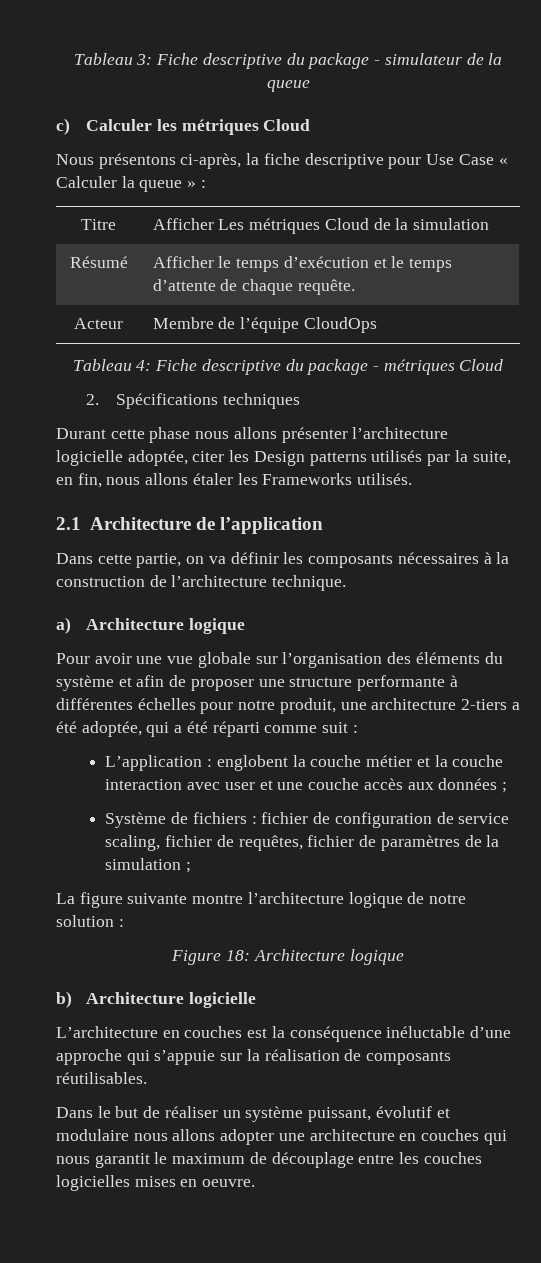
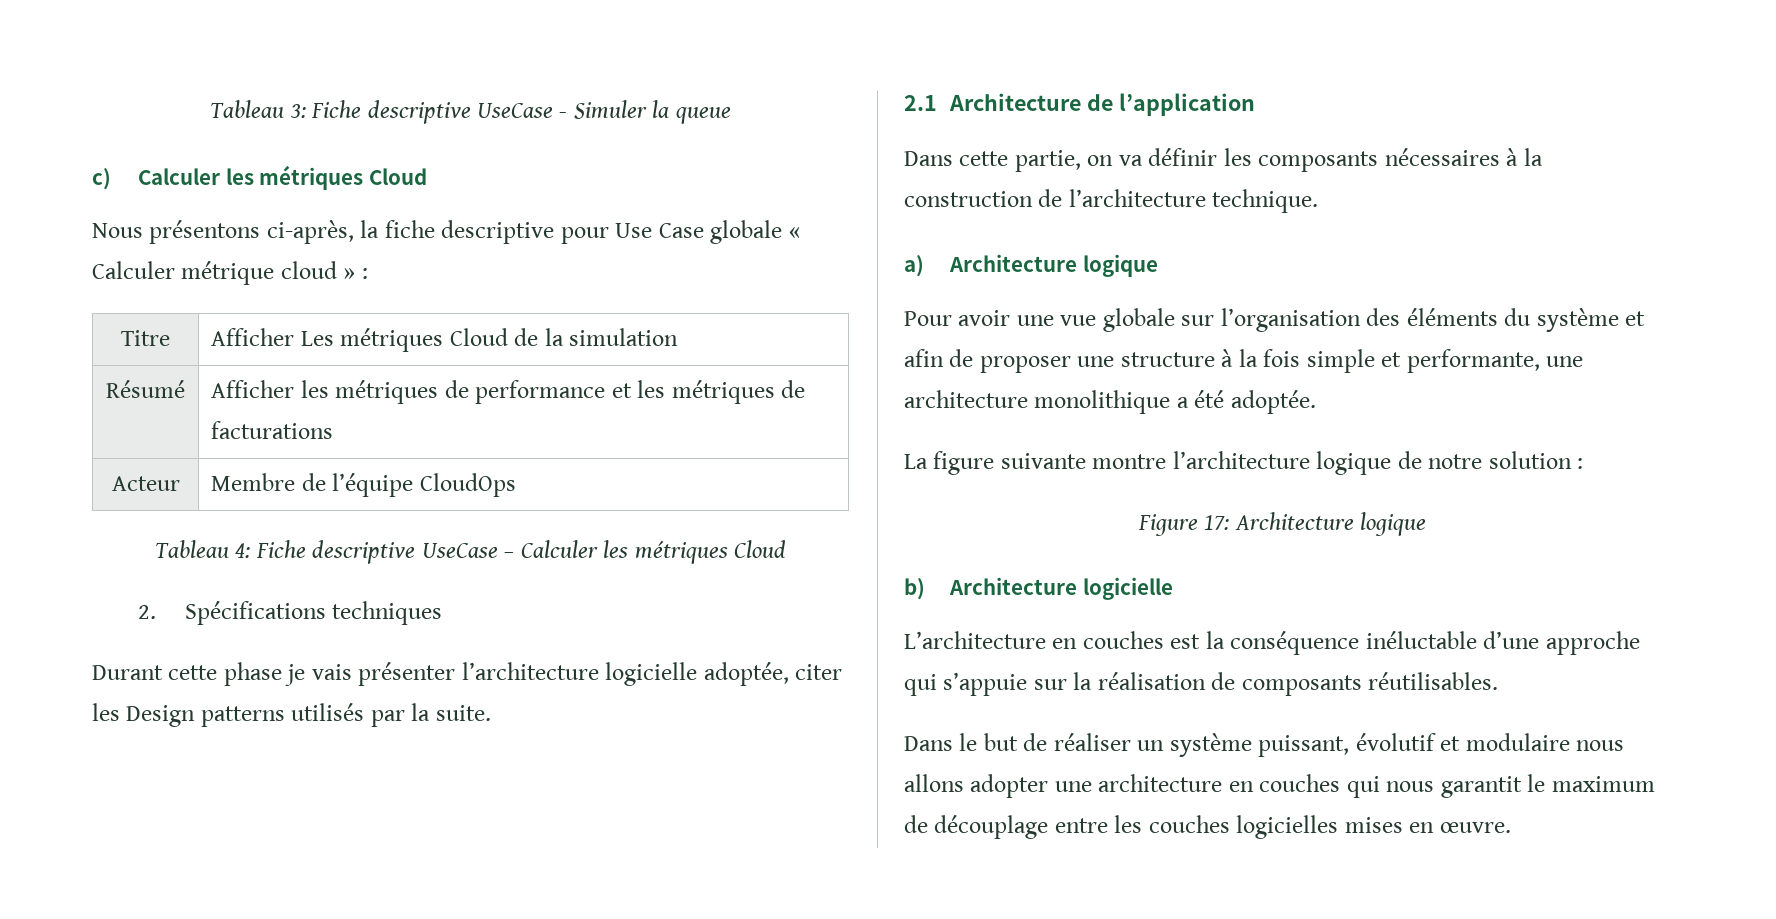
- Tableau 3: Fiche descriptive du package - simulateur de la queue
+ Tableau 3: Fiche descriptive UseCase - Simuler la queue
- Nous présentons ci-après, la fiche descriptive pour Use Case « Calculer la queue » :
+ Nous présentons ci-après, la fiche descriptive pour Use Case globale « Calculer métrique cloud » :
- Résumé | Afficher le temps d’exécution et le temps d’attente de chaque requête.
+ Résumé | Afficher les métriques de performance et les métriques de facturations
- Tableau 4: Fiche descriptive du package - métriques Cloud
+ Tableau 4: Fiche descriptive UseCase – Calculer les métriques Cloud
- Durant cette phase nous allons présenter l’architecture logicielle adoptée, citer les Design patterns utilisés par la suite, en fin, nous allons étaler les Frameworks utilisés.
+ Durant cette phase je vais présenter l’architecture logicielle adoptée, citer les Design patterns utilisés par la suite.
- Pour avoir une vue globale sur l’organisation des éléments du système et afin de proposer une structure performante à différentes échelles pour notre produit, une architecture 2-tiers a été adoptée, qui a été réparti comme suit :
- L’application : englobent la couche métier et la couche interaction avec user et une couche accès aux données ;
- Système de fichiers : fichier de configuration de service scaling, fichier de requêtes, fichier de paramètres de la simulation ;
+ Pour avoir une vue globale sur l’organisation des éléments du système et afin de proposer une structure à la fois simple et performante, une architecture monolithique a été adoptée.
- Figure 18: Architecture logique
+ Figure 17: Architecture logique
- Dans le but de réaliser un système puissant, évolutif et modulaire nous allons adopter une architecture en couches qui nous garantit le maximum de découplage entre les couches logicielles mises en oeuvre.
+ Dans le but de réaliser un système puissant, évolutif et modulaire nous allons adopter une architecture en couches qui nous garantit le maximum de découplage entre les couches logicielles mises en œuvre.

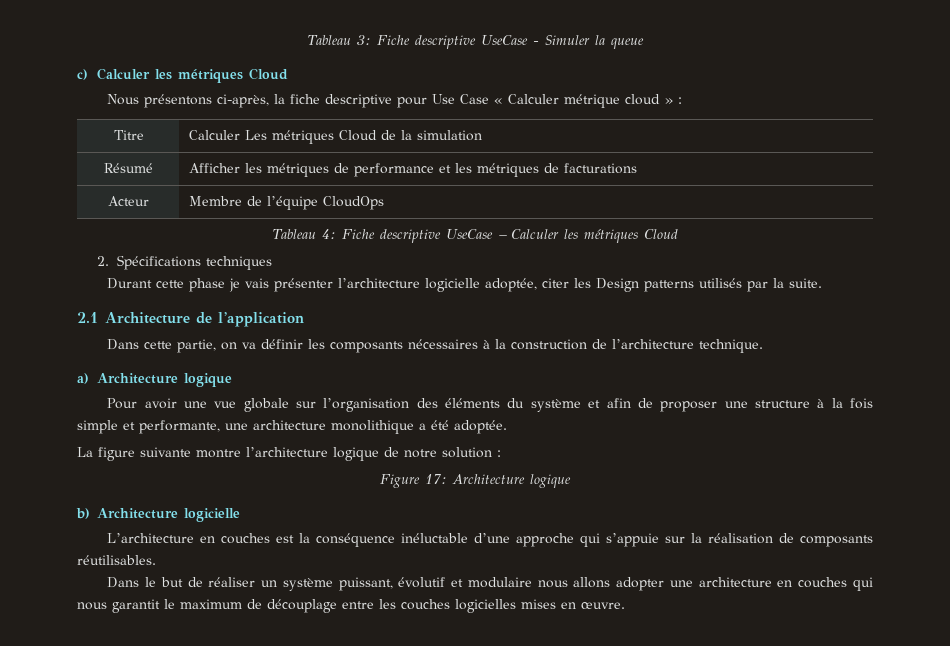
- Nous présentons ci-après, la fiche descriptive pour Use Case globale « Calculer métrique cloud » :
+ Nous présentons ci-après, la fiche descriptive pour Use Case « Calculer métrique cloud » :
- Titre | Afficher Les métriques Cloud de la simulation
+ Titre | Calculer Les métriques Cloud de la simulation

